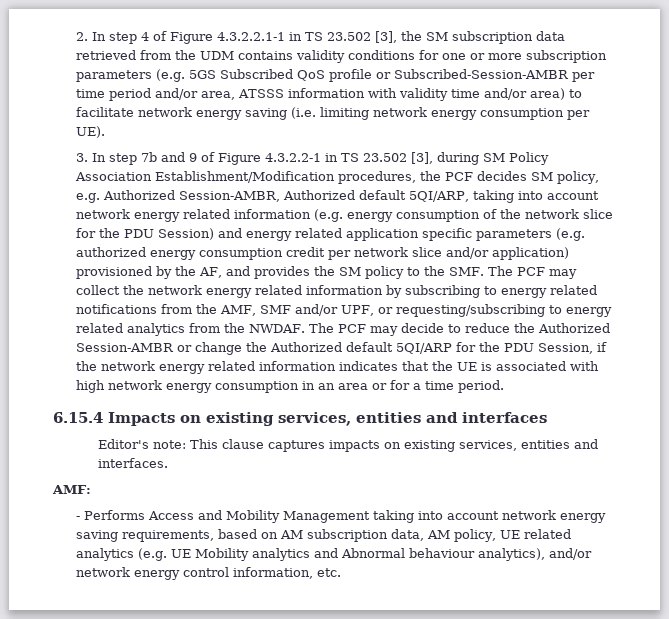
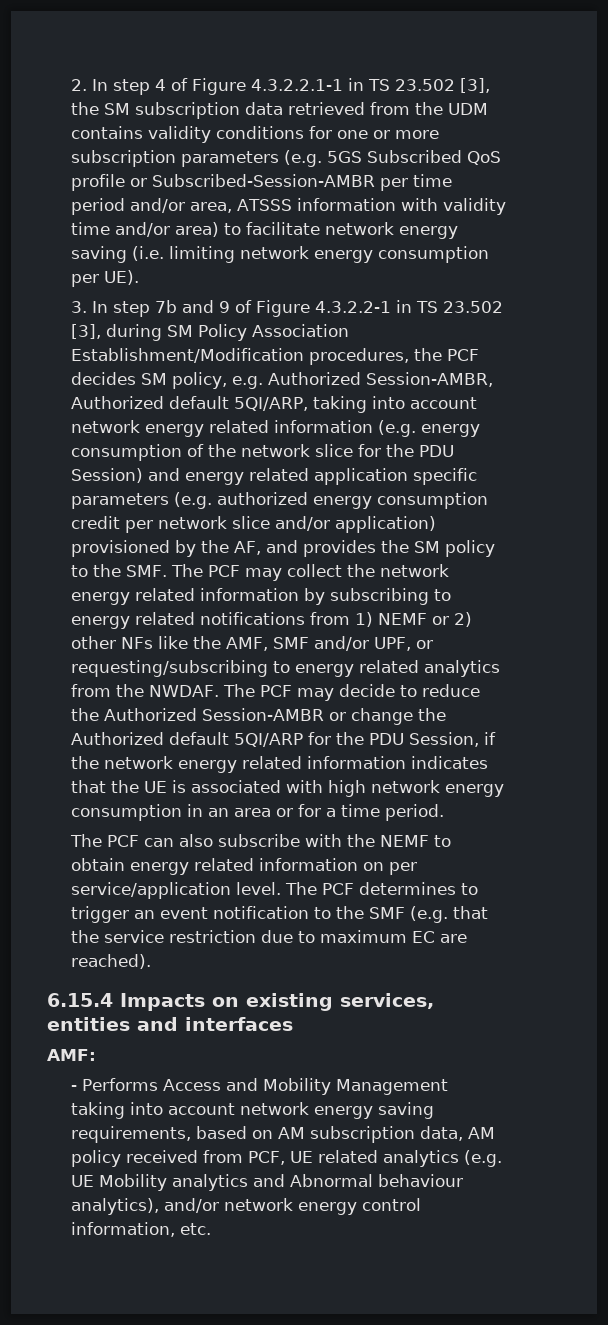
- 3. In step 7b and 9 of Figure 4.3.2.2-1 in TS 23.502 [3], during SM Policy Association Establishment/Modification procedures, the PCF decides SM policy, e.g. Authorized Session-AMBR, Authorized default 5QI/ARP, taking into account network energy related information (e.g. energy consumption of the network slice for the PDU Session) and energy related application specific parameters (e.g. authorized energy consumption credit per network slice and/or application) provisioned by the AF, and provides the SM policy to the SMF. The PCF may collect the network energy related information by subscribing to energy related notifications from the AMF, SMF and/or UPF, or requesting/subscribing to energy related analytics from the NWDAF.
+ 3. In step 7b and 9 of Figure 4.3.2.2-1 in TS 23.502 [3], during SM Policy Association Establishment/Modification procedures, the PCF decides SM policy, e.g. Authorized Session-AMBR, Authorized default 5QI/ARP, taking into account network energy related information (e.g. energy consumption of the network slice for the PDU Session) and energy related application specific parameters (e.g. authorized energy consumption credit per network slice and/or application) provisioned by the AF, and provides the SM policy to the SMF. The PCF may collect the network energy related information by subscribing to energy related notifications from 1) NEMF or 2) other NFs like the AMF, SMF and/or UPF, or requesting/subscribing to energy related analytics from the NWDAF.
+ The PCF can also subscribe with the NEMF to obtain energy related information on per service/application level. The PCF determines to trigger an event notification to the SMF (e.g. that the service restriction due to maximum EC are reached).
- Editor's note: This clause captures impacts on existing services, entities and interfaces.
- - Performs Access and Mobility Management taking into account network energy saving requirements, based on AM subscription data, AM policy, UE related analytics (e.g. UE Mobility analytics and Abnormal behaviour analytics), and/or network energy control information, etc.
+ - Performs Access and Mobility Management taking into account network energy saving requirements, based on AM subscription data, AM policy received from PCF, UE related analytics (e.g. UE Mobility analytics and Abnormal behaviour analytics), and/or network energy control information, etc.

